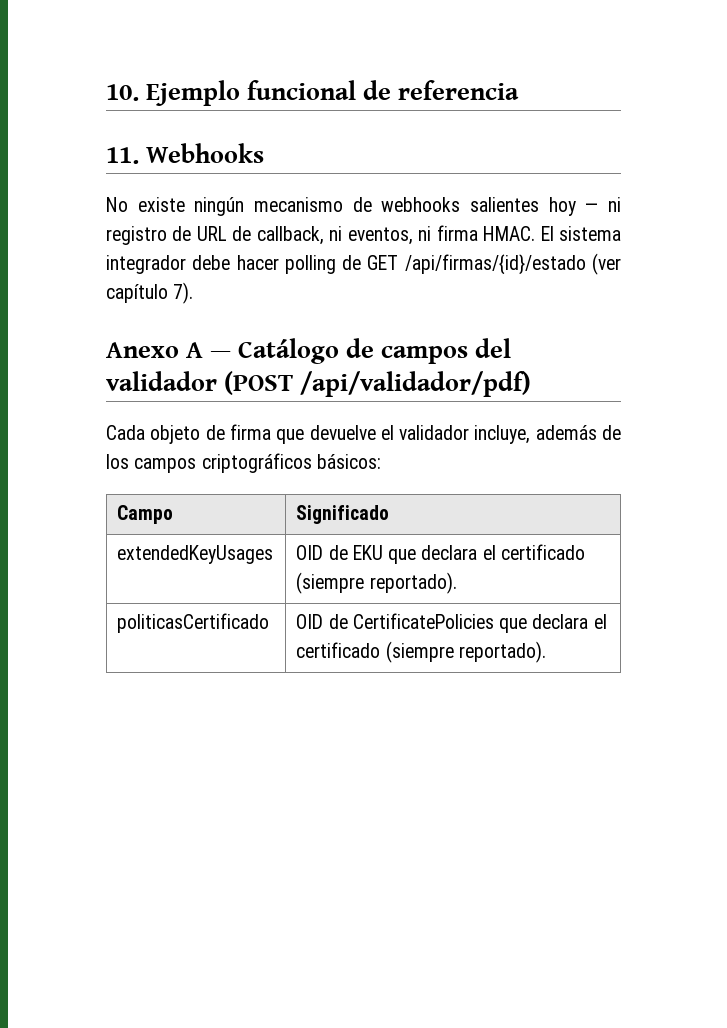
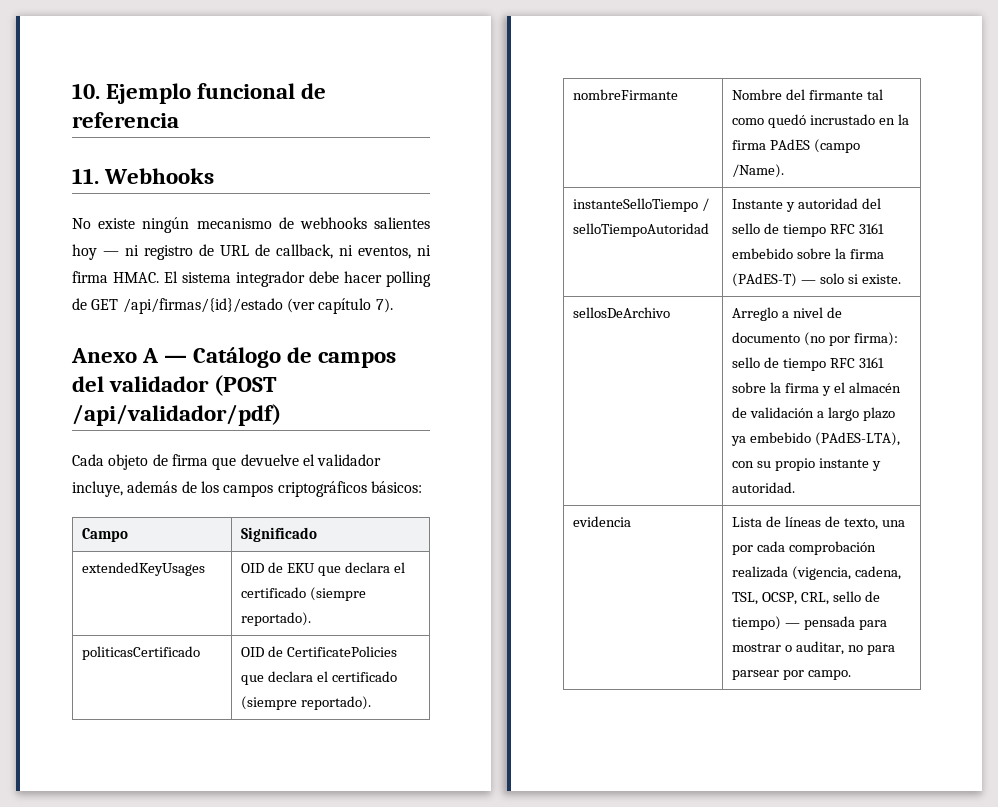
+ nombreFirmante | Nombre del firmante tal como quedó incrustado en la firma PAdES (campo /Name).
+ instanteSelloTiempo / selloTiempoAutoridad | Instante y autoridad del sello de tiempo RFC 3161 embebido sobre la firma (PAdES-T) — solo si existe.
+ sellosDeArchivo | Arreglo a nivel de documento (no por firma): sello de tiempo RFC 3161 sobre la firma y el almacén de validación a largo plazo ya embebido (PAdES-LTA), con su propio instante y autoridad.
+ evidencia | Lista de líneas de texto, una por cada comprobación realizada (vigencia, cadena, TSL, OCSP, CRL, sello de tiempo) — pensada para mostrar o auditar, no para parsear por campo.

